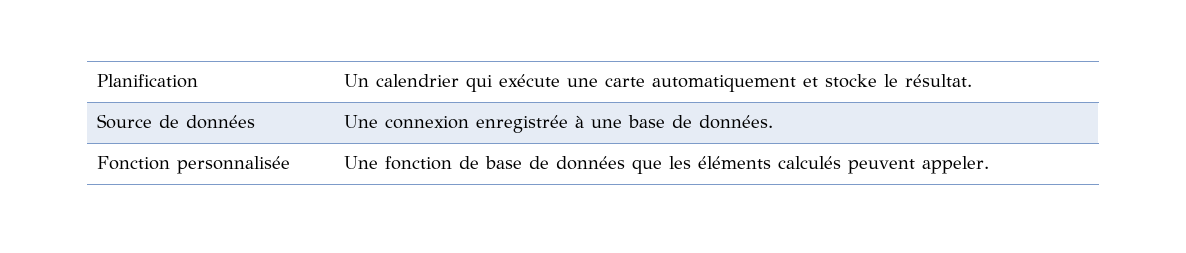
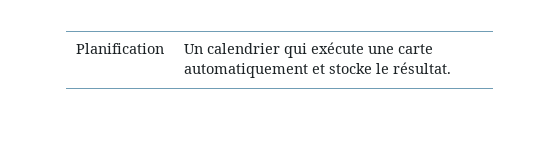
- Source de données | Une connexion enregistrée à une base de données.
- Fonction personnalisée | Une fonction de base de données que les éléments calculés peuvent appeler.

